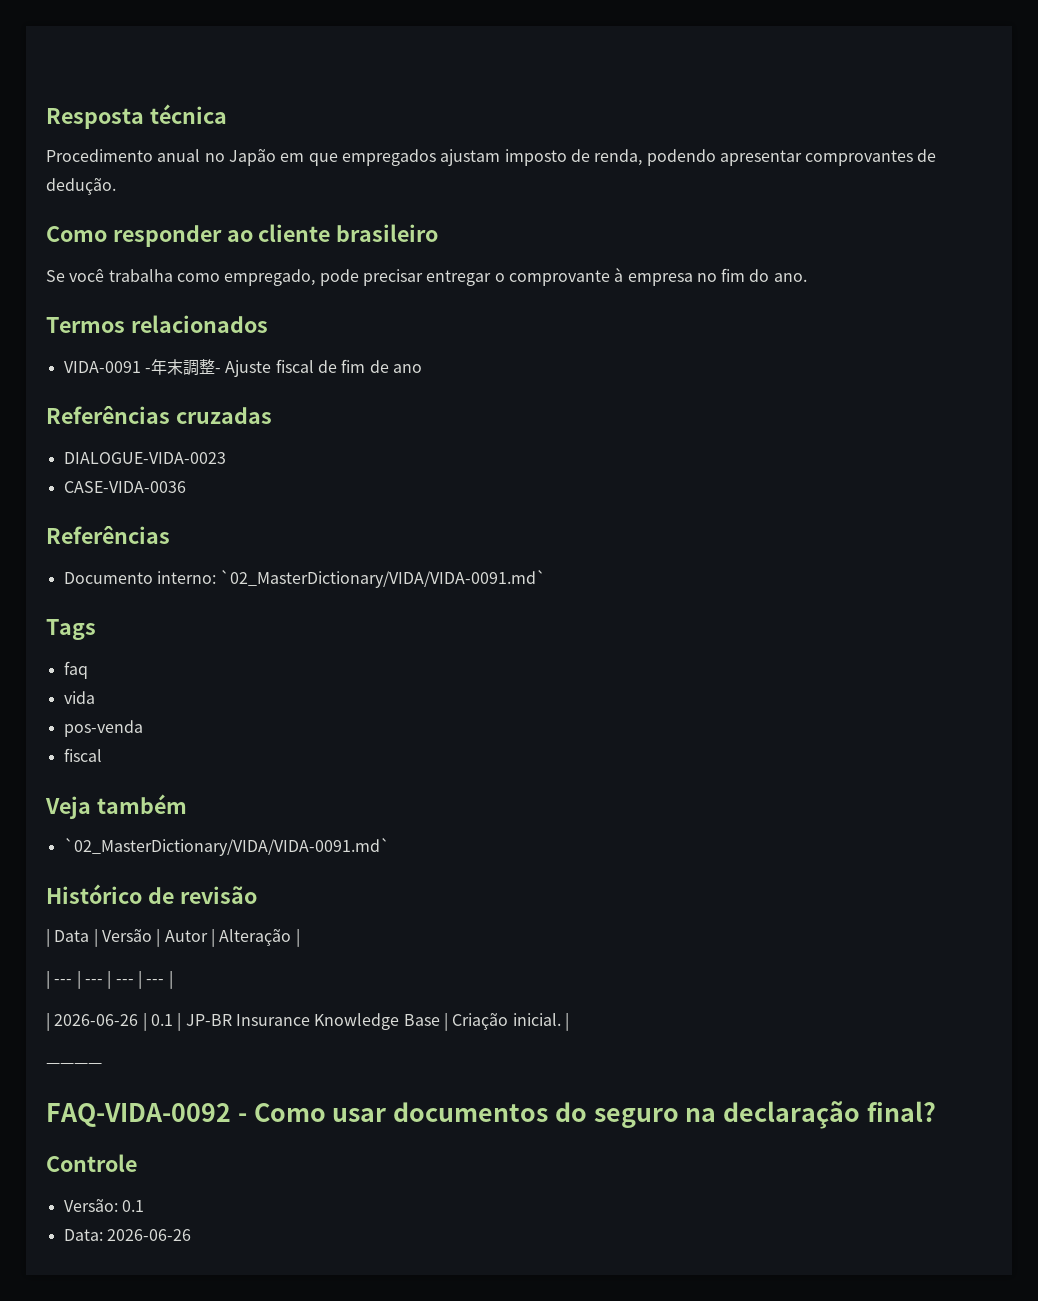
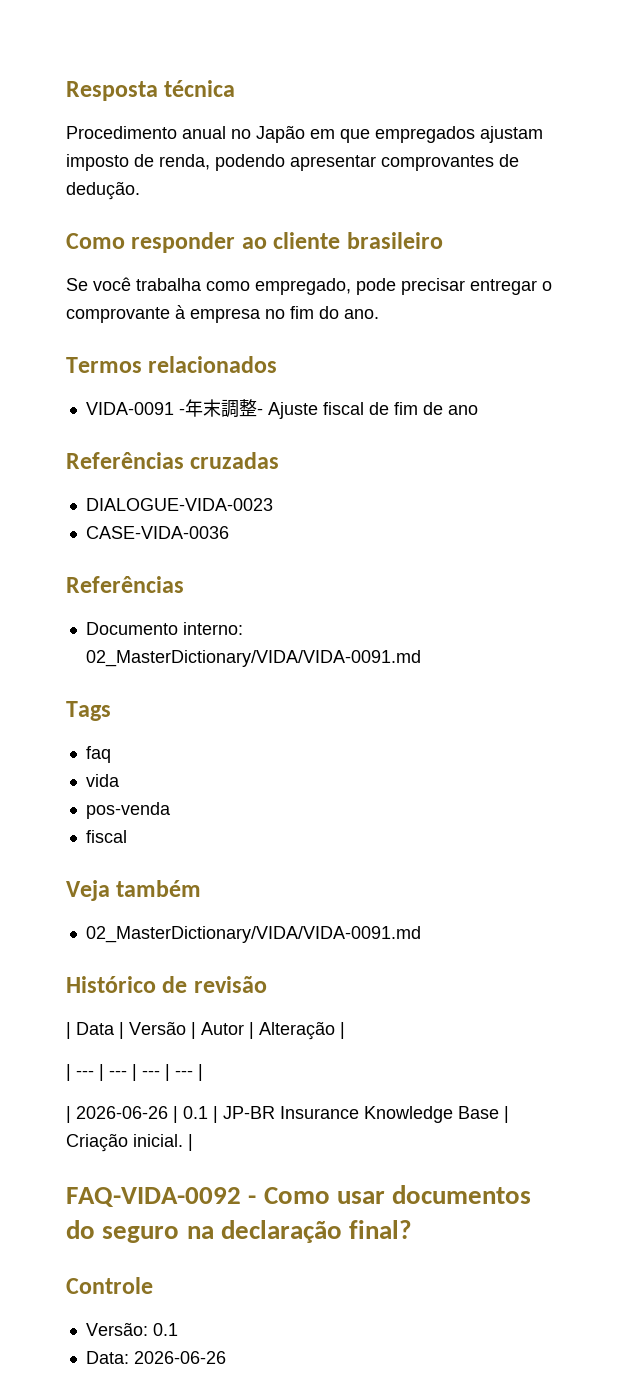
- Documento interno: `02_MasterDictionary/VIDA/VIDA-0091.md`
+ Documento interno: 02_MasterDictionary/VIDA/VIDA-0091.md
  Veja também
- `02_MasterDictionary/VIDA/VIDA-0091.md`
+ 02_MasterDictionary/VIDA/VIDA-0091.md
- ————

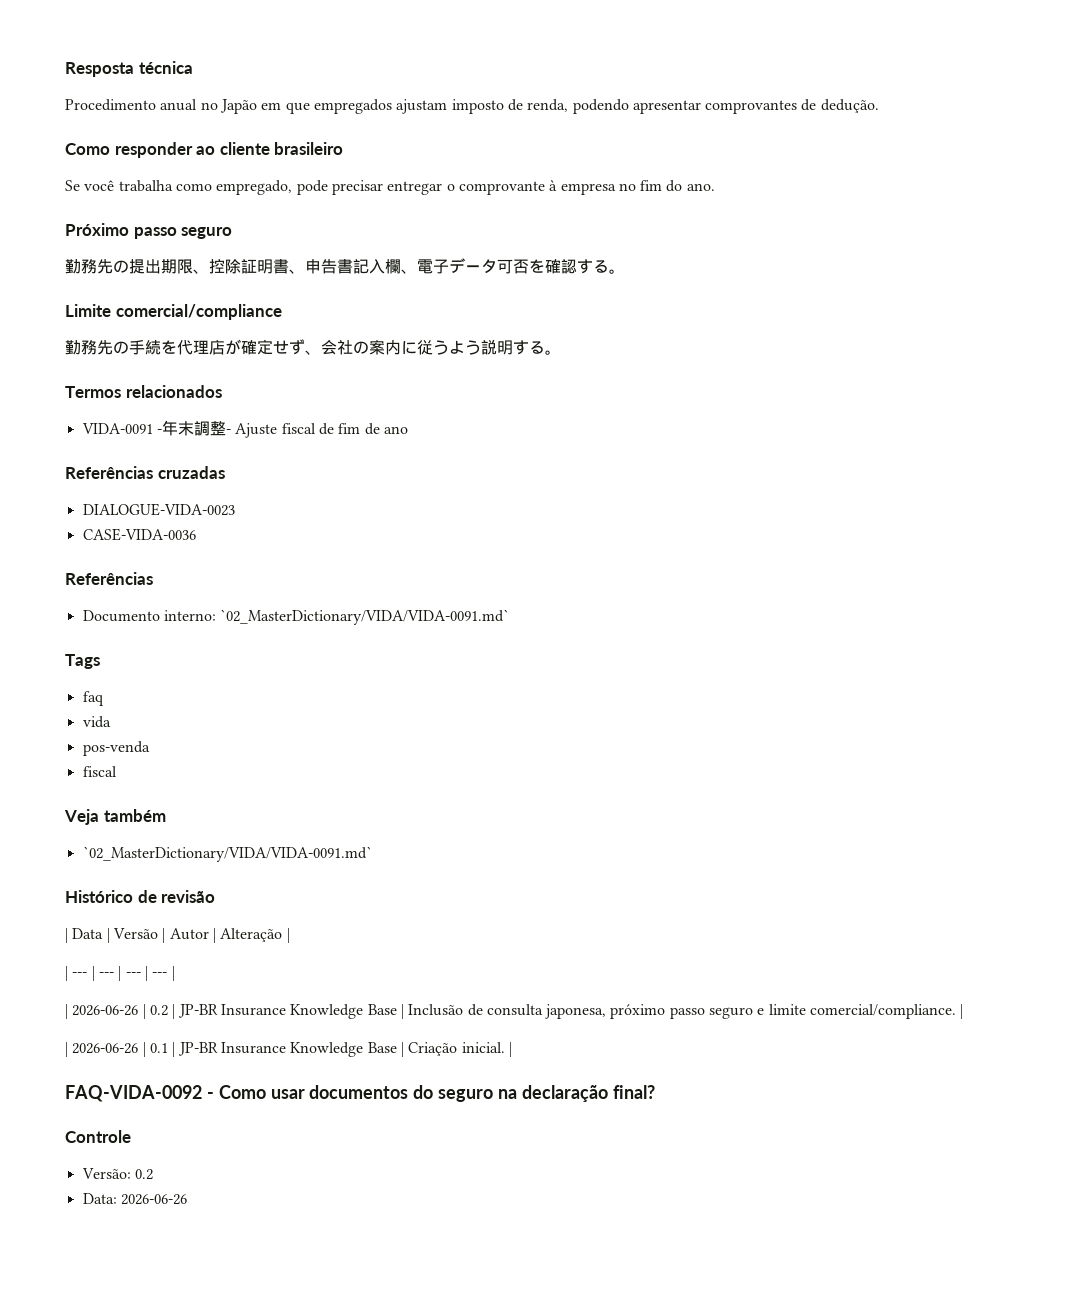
+ Próximo passo seguro
+ 勤務先の提出期限、控除証明書、申告書記入欄、電子データ可否を確認する。
+ Limite comercial/compliance
+ 勤務先の手続を代理店が確定せず、会社の案内に従うよう説明する。
- Documento interno: 02_MasterDictionary/VIDA/VIDA-0091.md
+ Documento interno: `02_MasterDictionary/VIDA/VIDA-0091.md`
  Veja também
- 02_MasterDictionary/VIDA/VIDA-0091.md
+ `02_MasterDictionary/VIDA/VIDA-0091.md`
+ | 2026-06-26 | 0.2 | JP-BR Insurance Knowledge Base | Inclusão de consulta japonesa, próximo passo seguro e limite comercial/compliance. |
- Versão: 0.1
+ Versão: 0.2

